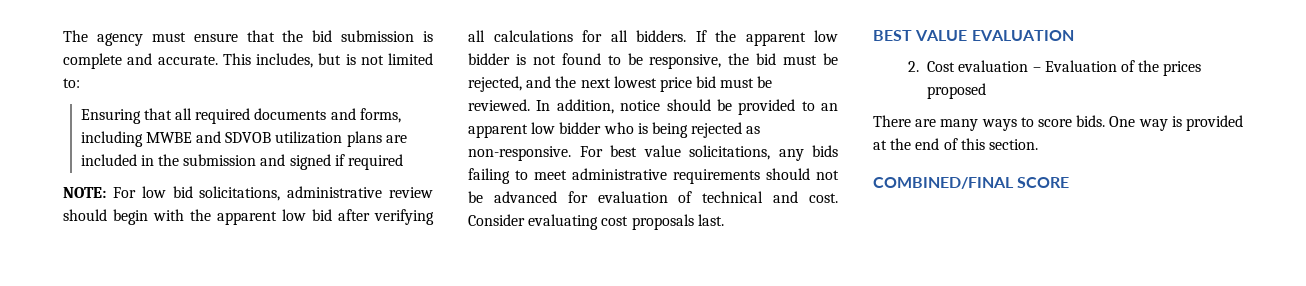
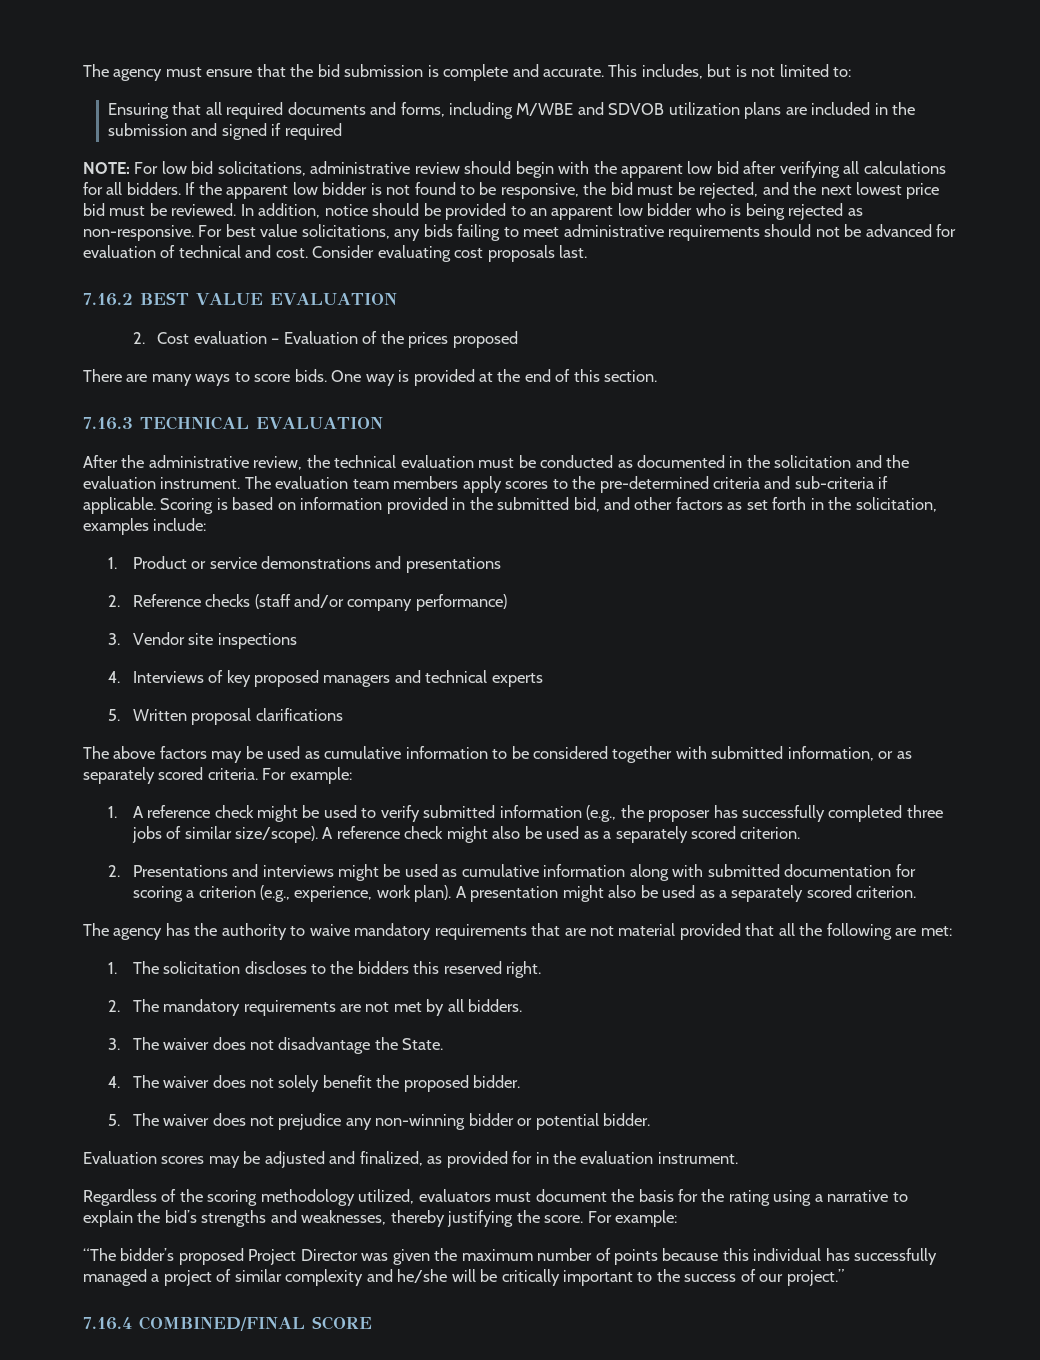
- Ensuring that all required documents and forms, including MWBE and SDVOB utilization plans are included in the submission and signed if required
+ Ensuring that all required documents and forms, including M/WBE and SDVOB utilization plans are included in the submission and signed if required
- BEST VALUE EVALUATION
+ 7.16.2 BEST VALUE EVALUATION
- COMBINED/FINAL SCORE
+ 7.16.3 TECHNICAL EVALUATION
+ After the administrative review, the technical evaluation must be conducted as documented in the solicitation and the evaluation instrument. The evaluation team members apply scores to the pre-determined criteria and sub-criteria if applicable. Scoring is based on information provided in the submitted bid, and other factors as set forth in the solicitation, examples include:
+ 1. Product or service demonstrations and presentations
+ 2. Reference checks (staff and/or company performance)
+ 3. Vendor site inspections
+ 4. Interviews of key proposed managers and technical experts
+ 5. Written proposal clarifications
+ The above factors may be used as cumulative information to be considered together with submitted information, or as separately scored criteria. For example:
+ 1. A reference check might be used to verify submitted information (e.g., the proposer has successfully completed three jobs of similar size/scope). A reference check might also be used as a separately scored criterion.
+ 2. Presentations and interviews might be used as cumulative information along with submitted documentation for scoring a criterion (e.g., experience, work plan). A presentation might also be used as a separately scored criterion.
+ The agency has the authority to waive mandatory requirements that are not material provided that all the following are met:
+ 1. The solicitation discloses to the bidders this reserved right.
+ 2. The mandatory requirements are not met by all bidders.
+ 3. The waiver does not disadvantage the State.
+ 4. The waiver does not solely benefit the proposed bidder.
+ 5. The waiver does not prejudice any non-winning bidder or potential bidder.
+ Evaluation scores may be adjusted and finalized, as provided for in the evaluation instrument.
+ Regardless of the scoring methodology utilized, evaluators must document the basis for the rating using a narrative to explain the bid’s strengths and weaknesses, thereby justifying the score. For example:
+ “The bidder’s proposed Project Director was given the maximum number of points because this individual has successfully managed a project of similar complexity and he/she will be critically important to the success of our project.”
+ 7.16.4 COMBINED/FINAL SCORE

